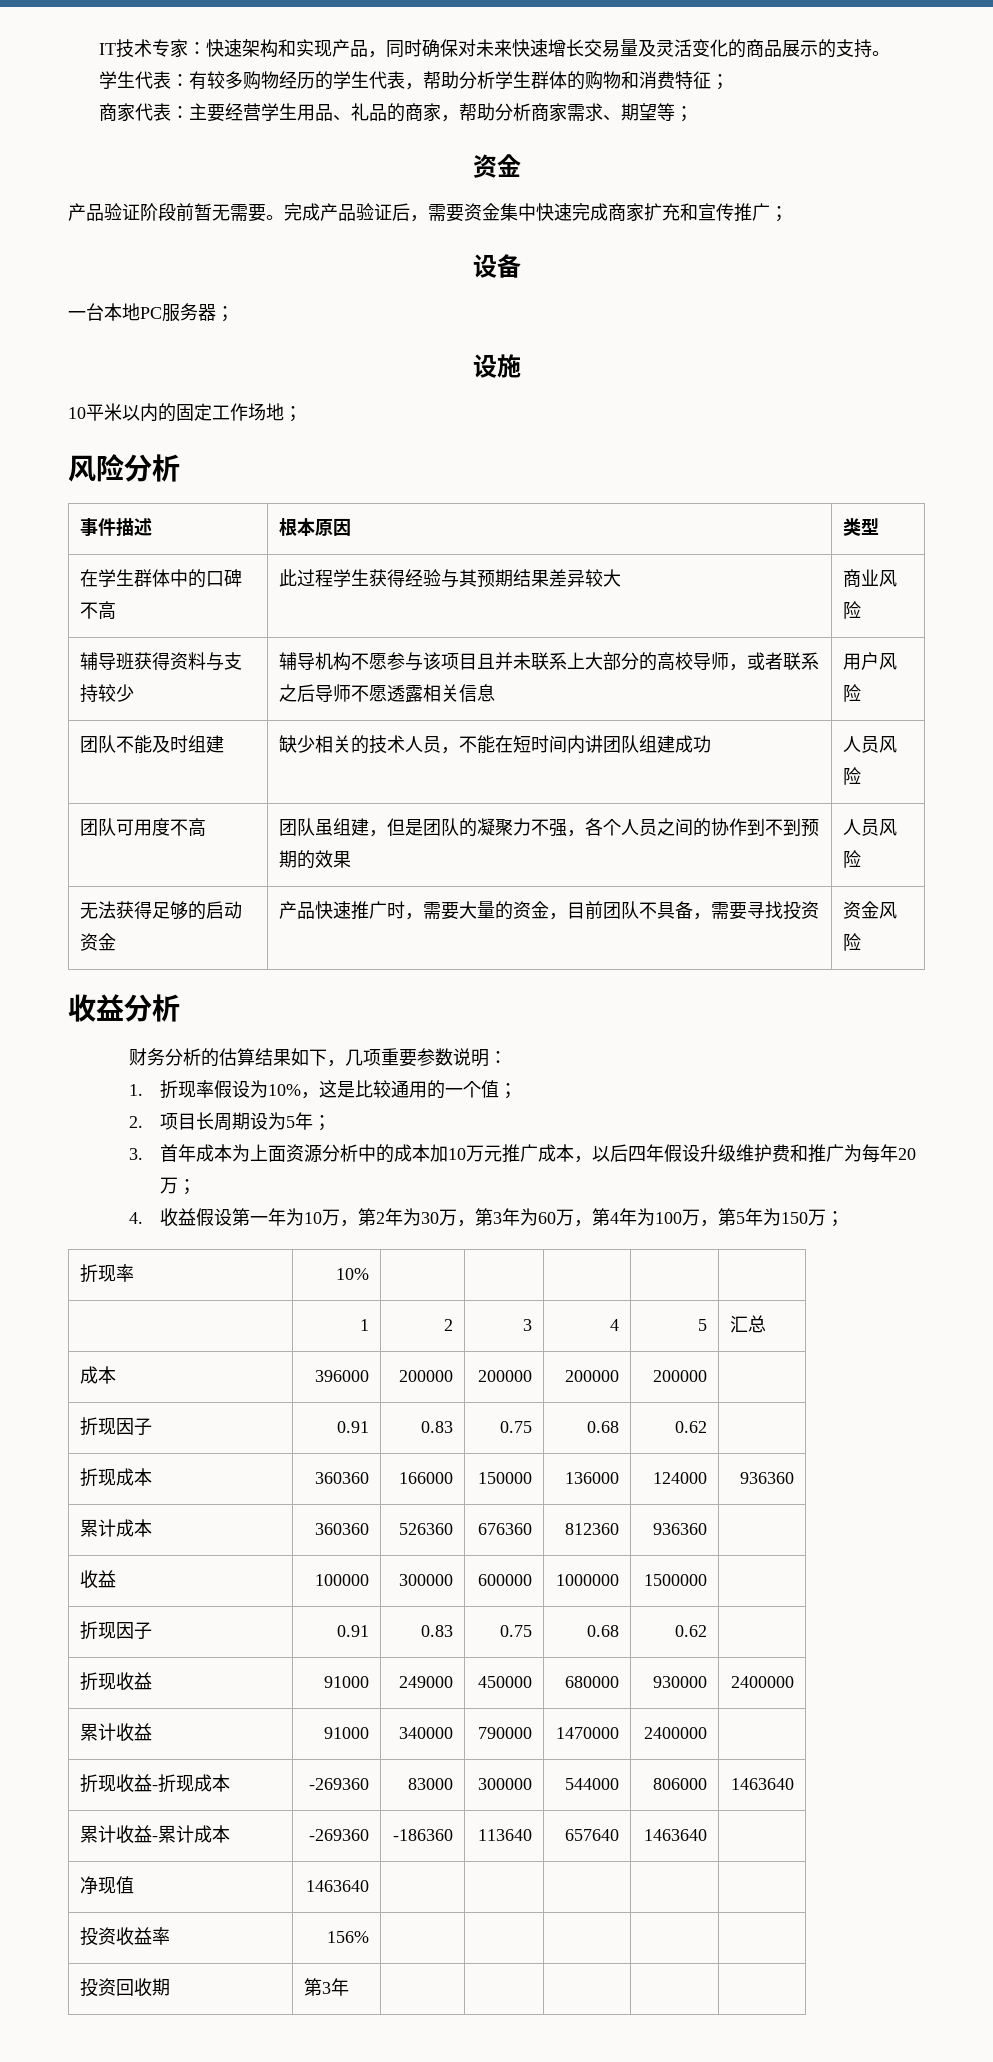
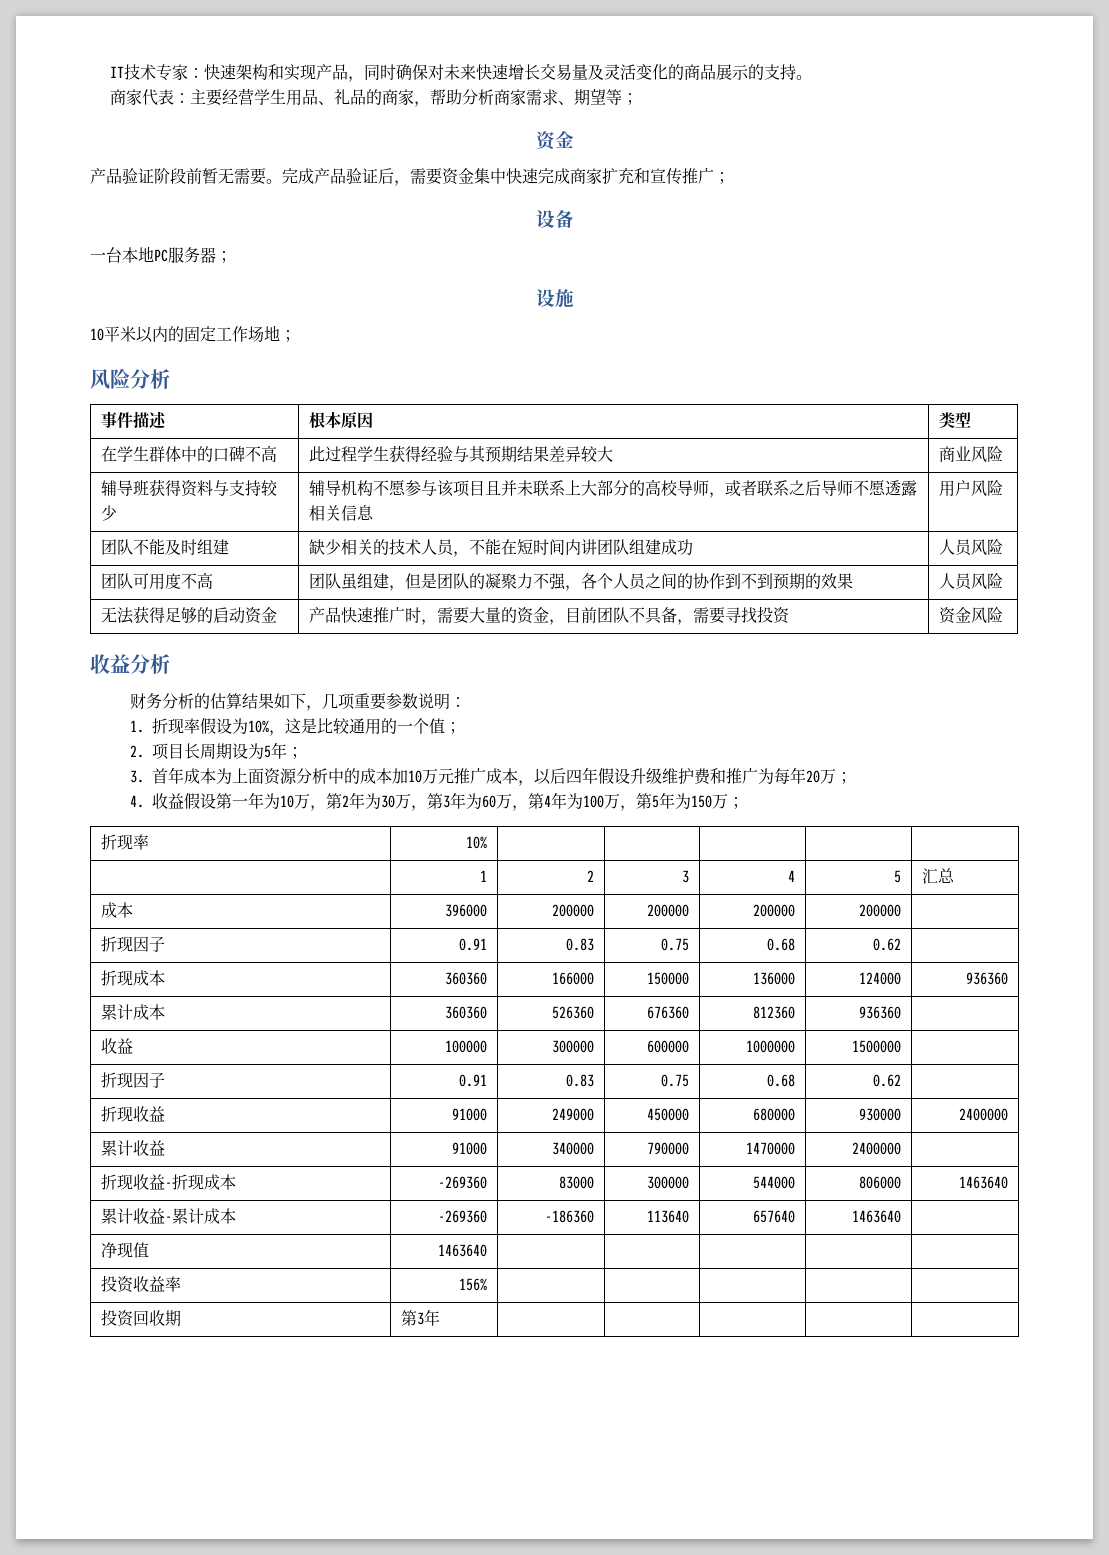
- 学生代表：有较多购物经历的学生代表，帮助分析学生群体的购物和消费特征；

